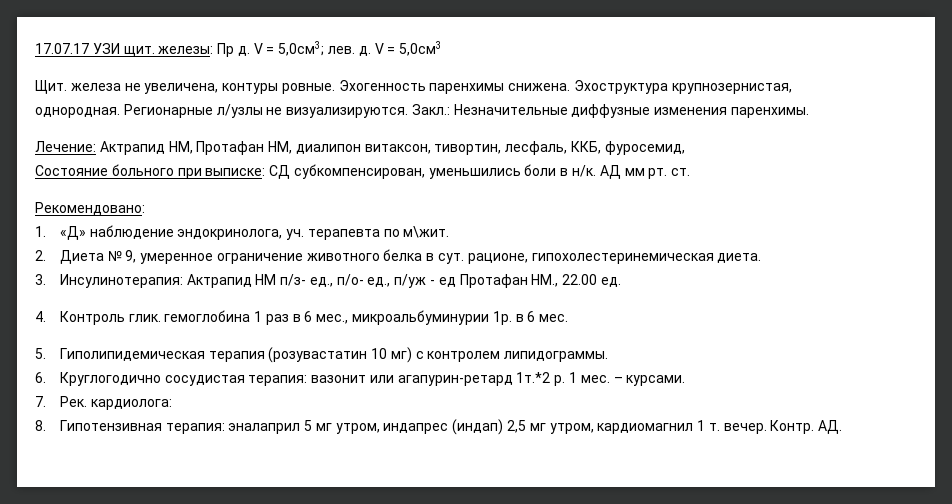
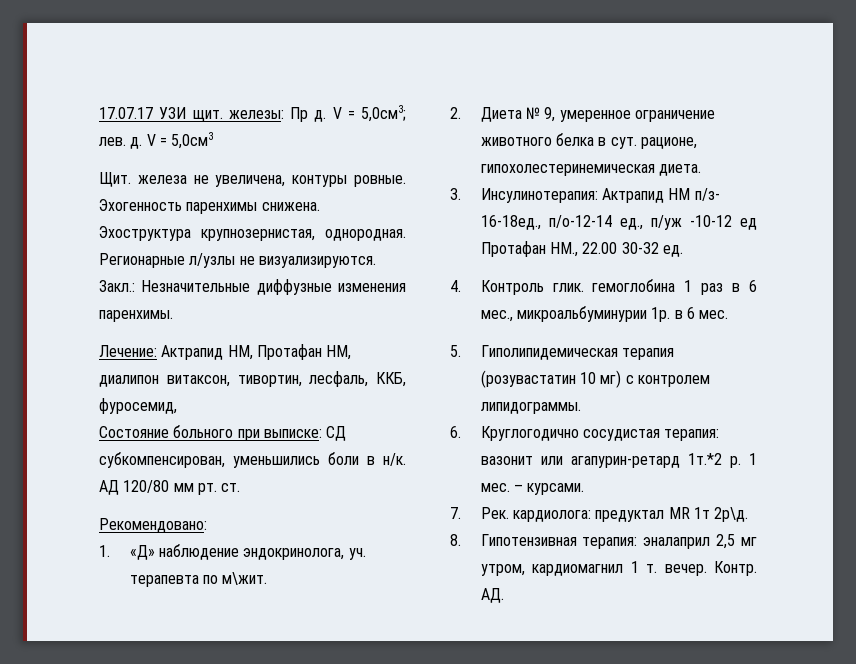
- АД мм рт. ст.
+ АД 120/80 мм рт. ст.
- 3. Инсулинотерапия: Актрапид НМ п/з- ед., п/о- ед., п/уж - ед Протафан НМ., 22.00 ед.
+ 3. Инсулинотерапия: Актрапид НМ п/з- 16-18ед., п/о-12-14 ед., п/уж -10-12 ед Протафан НМ., 22.00 30-32 ед.
- 7. Рек. кардиолога:
+ 7. Рек. кардиолога: предуктал MR 1т 2р\д.
- 8. Гипотензивная терапия: эналаприл 5 мг утром, индапрес (индап) 2,5 мг утром, кардиомагнил 1 т. вечер.
+ 8. Гипотензивная терапия: эналаприл 2,5 мг утром, кардиомагнил 1 т. вечер.

